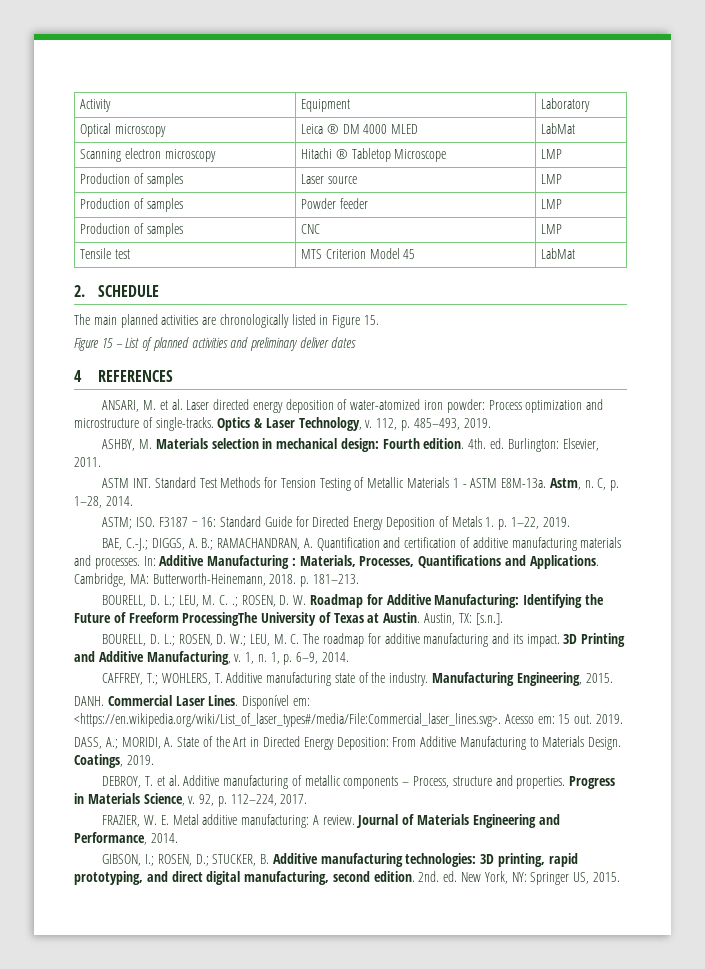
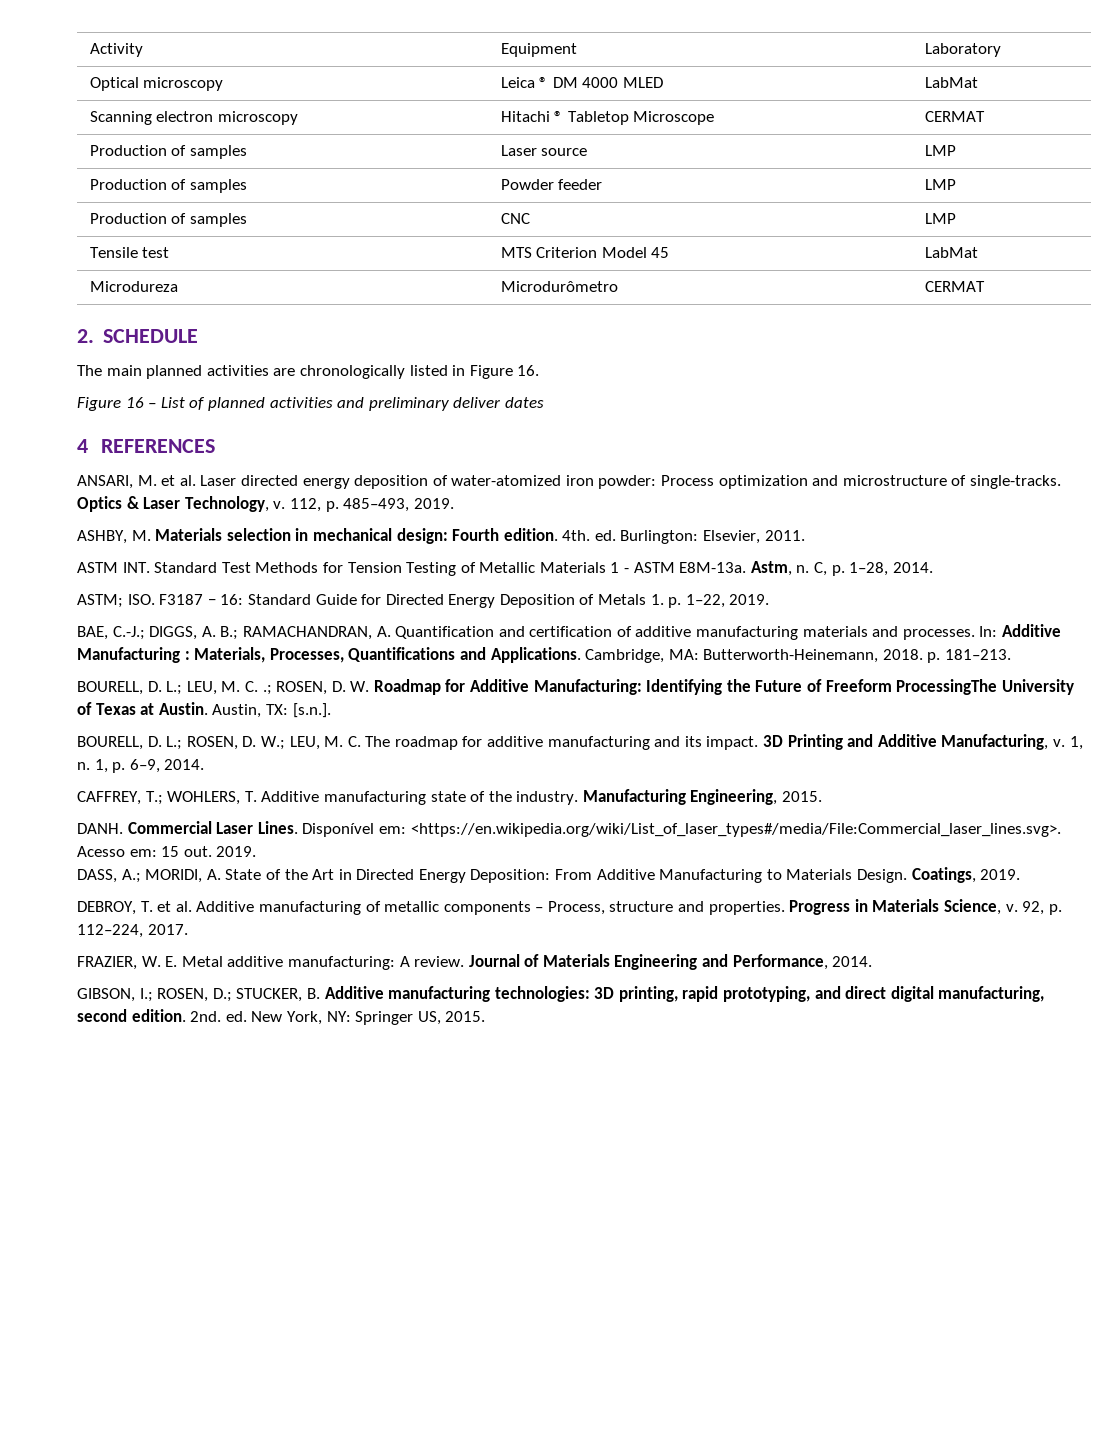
- Scanning electron microscopy | Hitachi ® Tabletop Microscope | LMP
+ Scanning electron microscopy | Hitachi ® Tabletop Microscope | CERMAT
+ Microdureza | Microdurômetro | CERMAT
- The main planned activities are chronologically listed in Figure 15.
- Figure 15 – List of planned activities and preliminary deliver dates
+ The main planned activities are chronologically listed in Figure 16.
+ Figure 16 – List of planned activities and preliminary deliver dates

